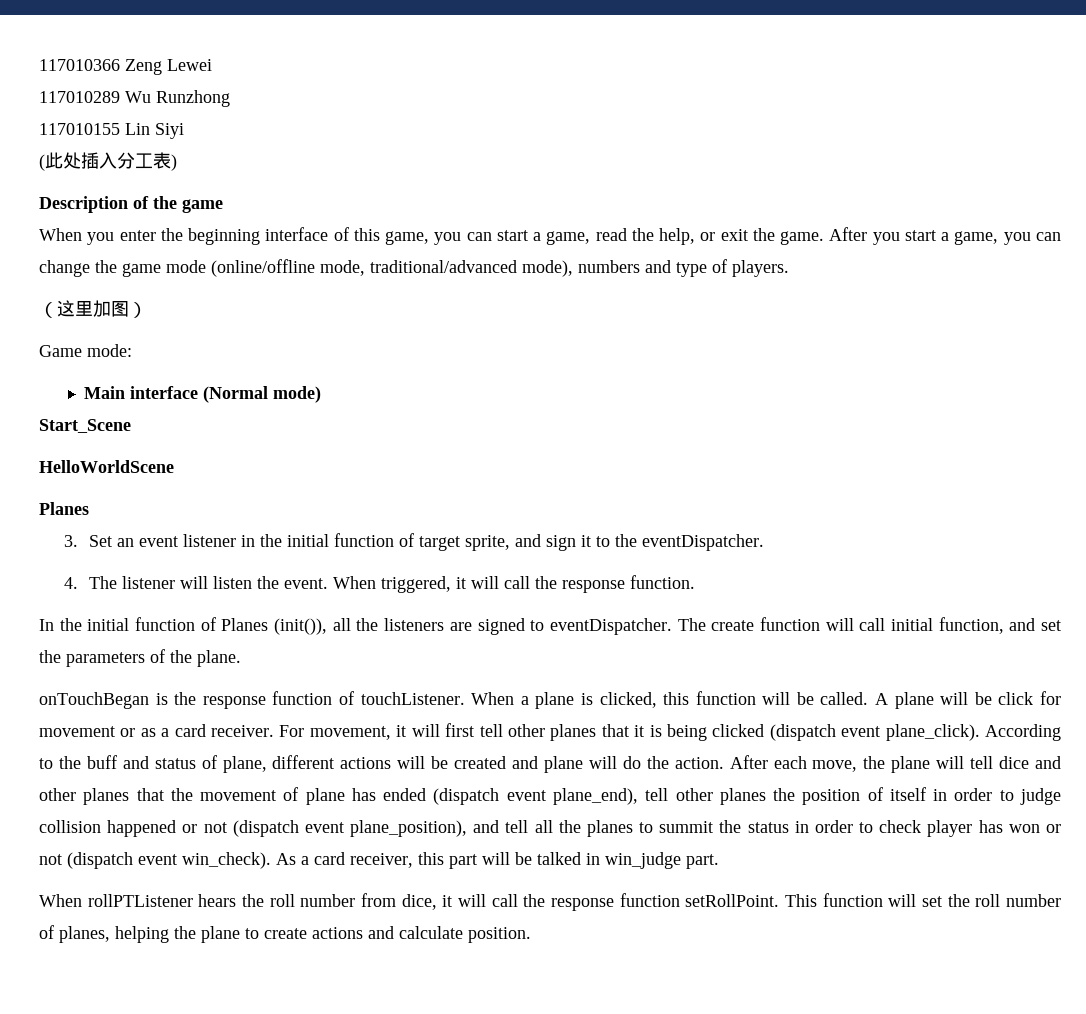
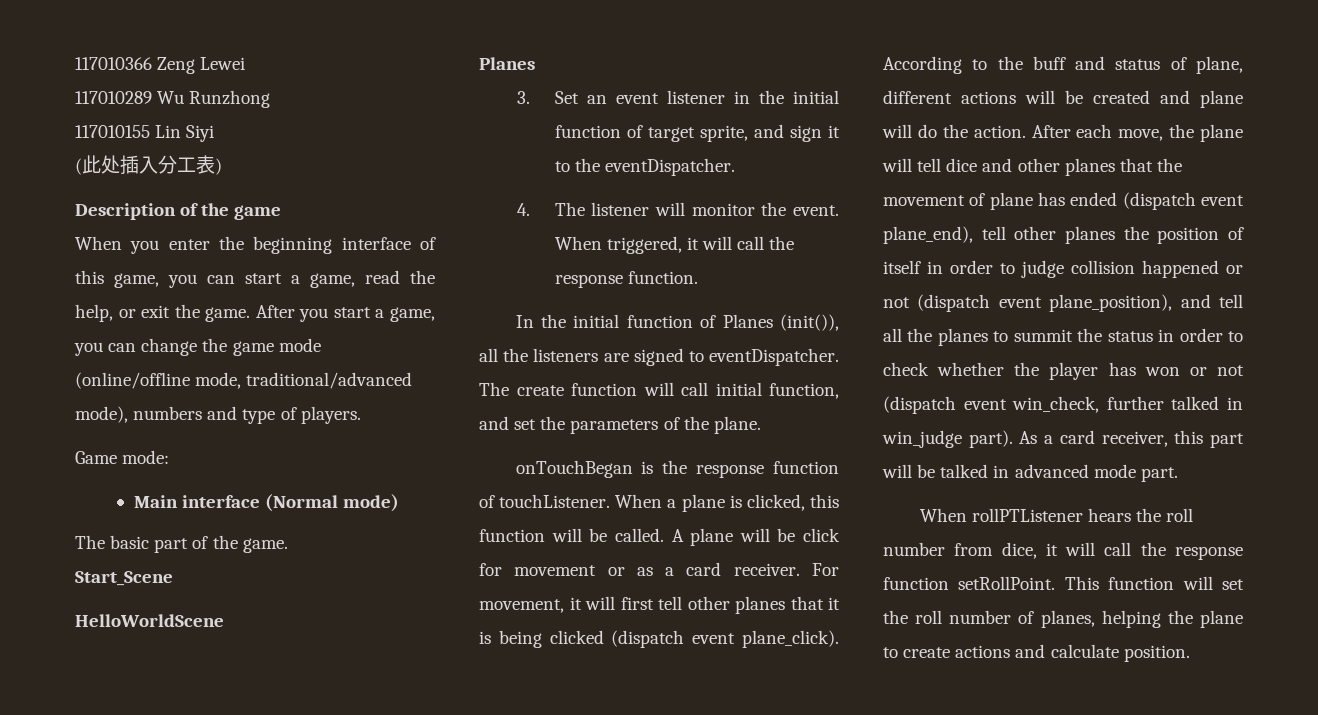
- （这里加图）
+ The basic part of the game.
- 4. The listener will listen the event.
+ 4. The listener will monitor the event.
- After each move, the plane will tell dice and other planes that the movement of plane has ended (dispatch event plane_end), tell other planes the position of itself in order to judge collision happened or not (dispatch event plane_position), and tell all the planes to summit the status in order to check player has won or not (dispatch event win_check).
+ After each move, the plane will tell dice and other planes that the movement of plane has ended (dispatch event plane_end), tell other planes the position of itself in order to judge collision happened or not (dispatch event plane_position), and tell all the planes to summit the status in order to check whether the player has won or not (dispatch event win_check, further talked in win_judge part).
- As a card receiver, this part will be talked in win_judge part.
+ As a card receiver, this part will be talked in advanced mode part.

